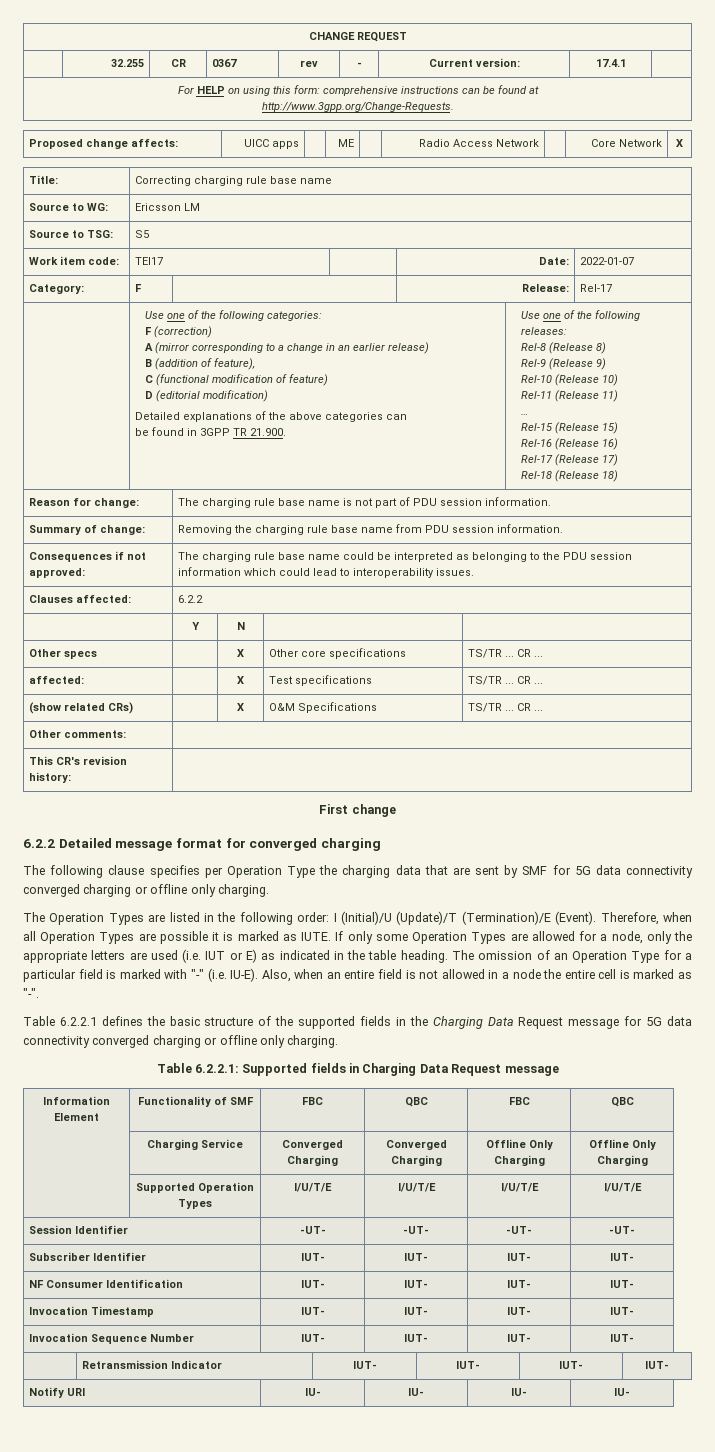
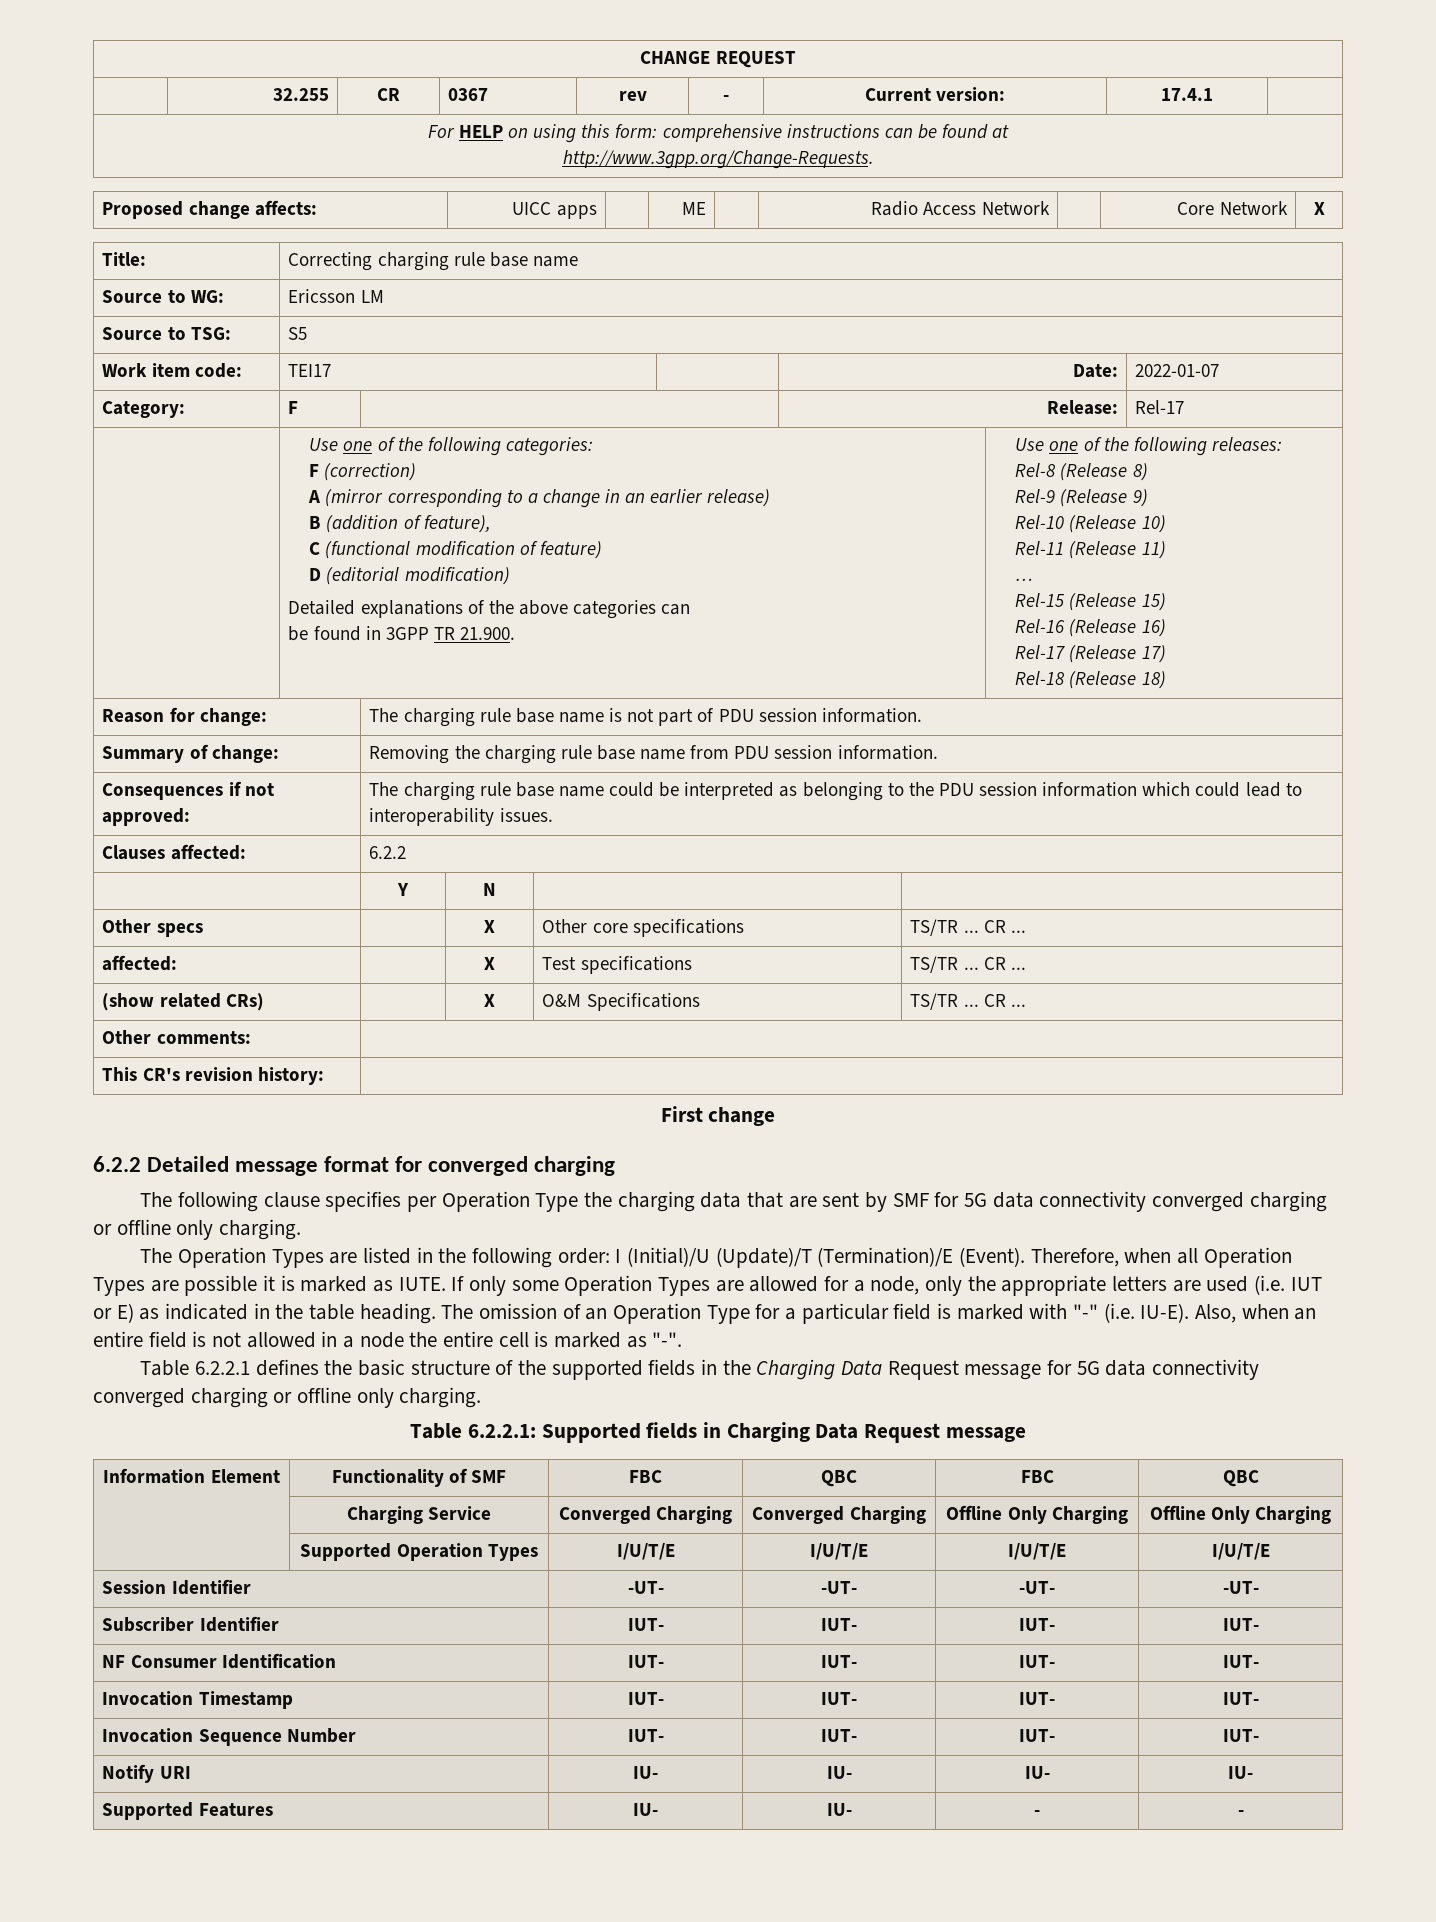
- | Retransmission Indicator | IUT- | IUT- | IUT- | IUT-
+ Supported Features | IU- | IU- | - | -

